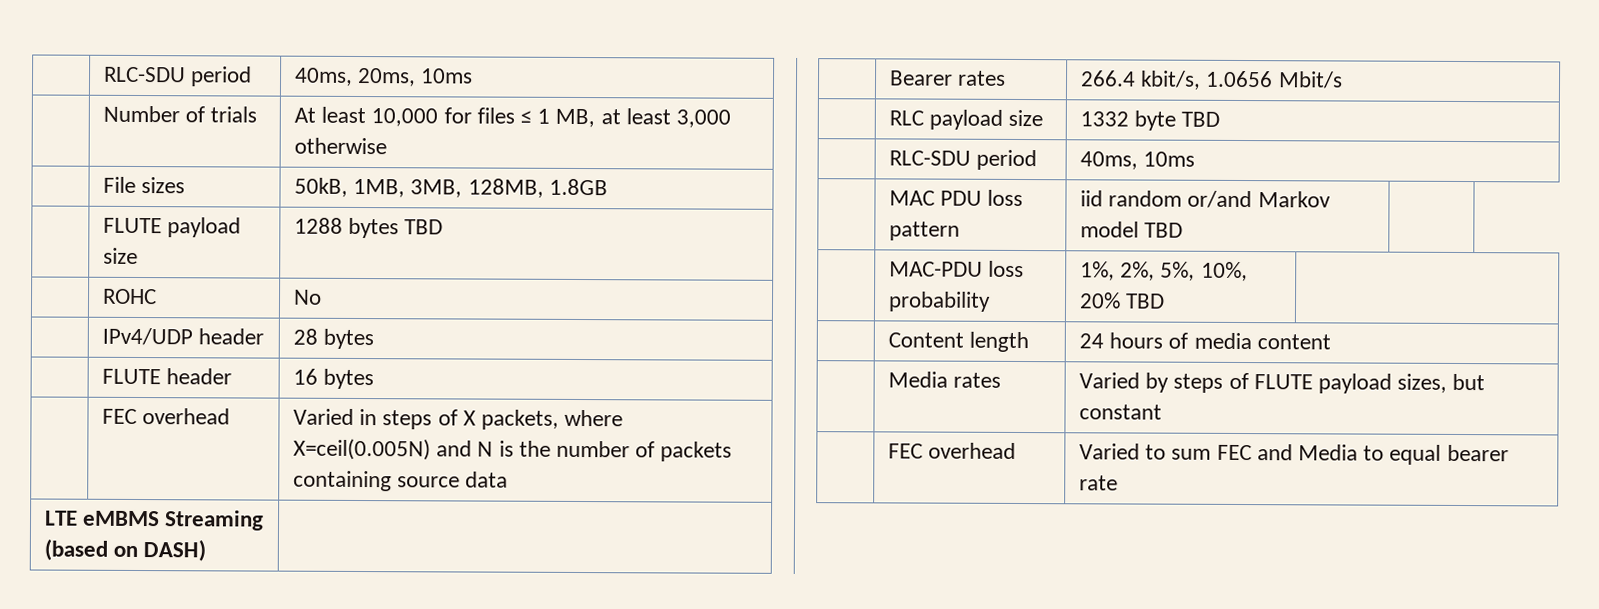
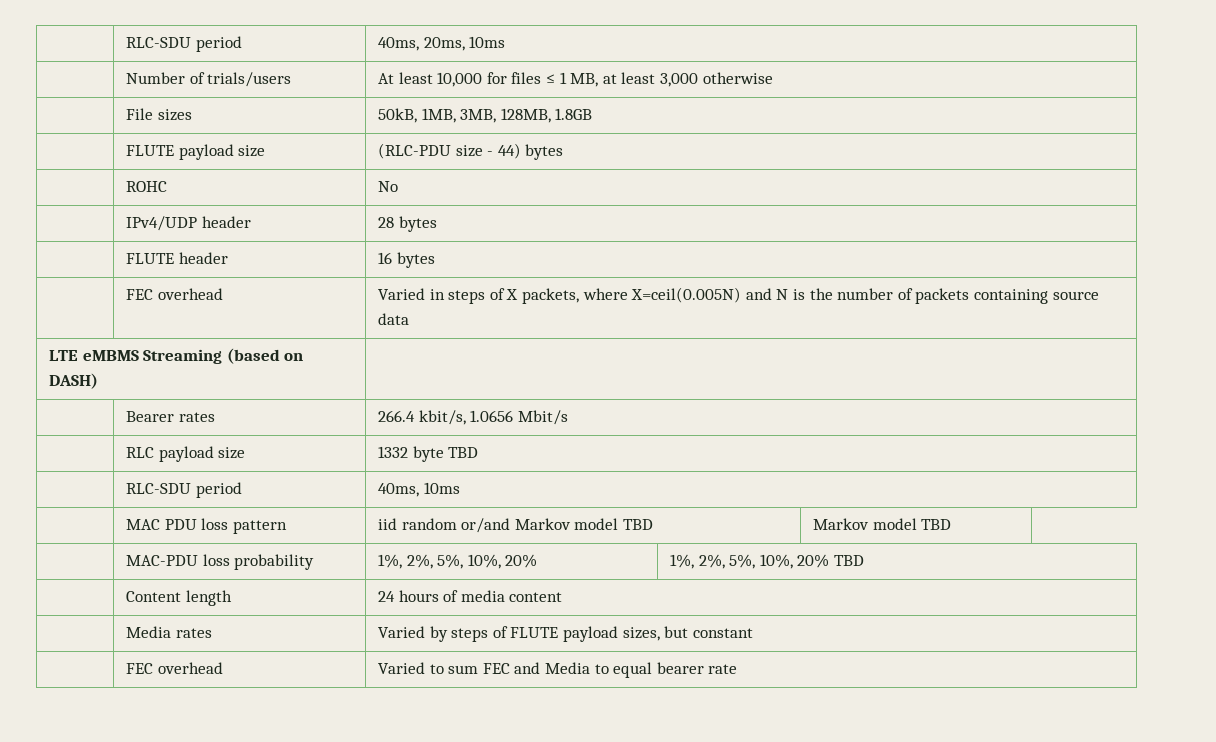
- | Number of trials | At least 10,000 for files ≤ 1 MB, at least 3,000 otherwise
+ | Number of trials/users | At least 10,000 for files ≤ 1 MB, at least 3,000 otherwise
- | FLUTE payload size | 1288 bytes TBD
+ | FLUTE payload size | (RLC-PDU size - 44) bytes
- | MAC PDU loss pattern | iid random or/and Markov model TBD |
+ | MAC PDU loss pattern | iid random or/and Markov model TBD | Markov model TBD
- | MAC-PDU loss probability | 1%, 2%, 5%, 10%, 20% TBD |
+ | MAC-PDU loss probability | 1%, 2%, 5%, 10%, 20% | 1%, 2%, 5%, 10%, 20% TBD

